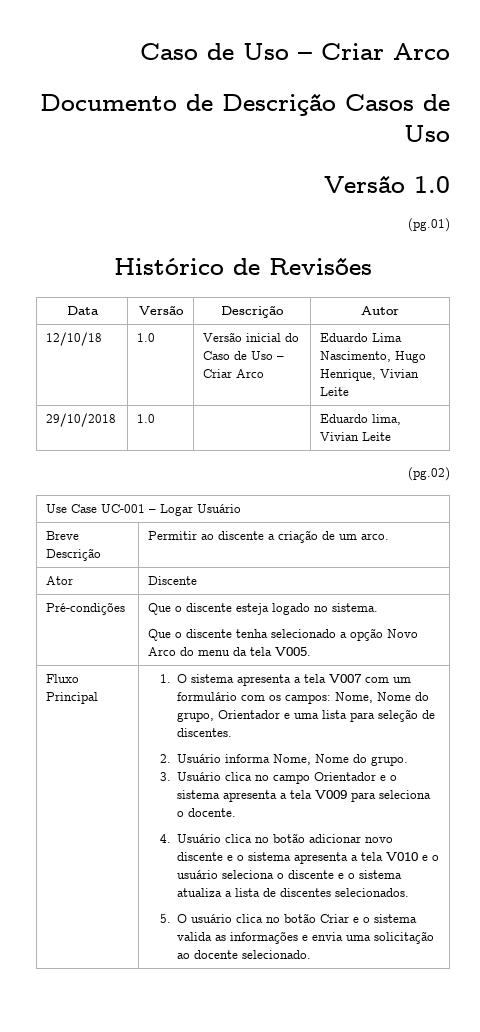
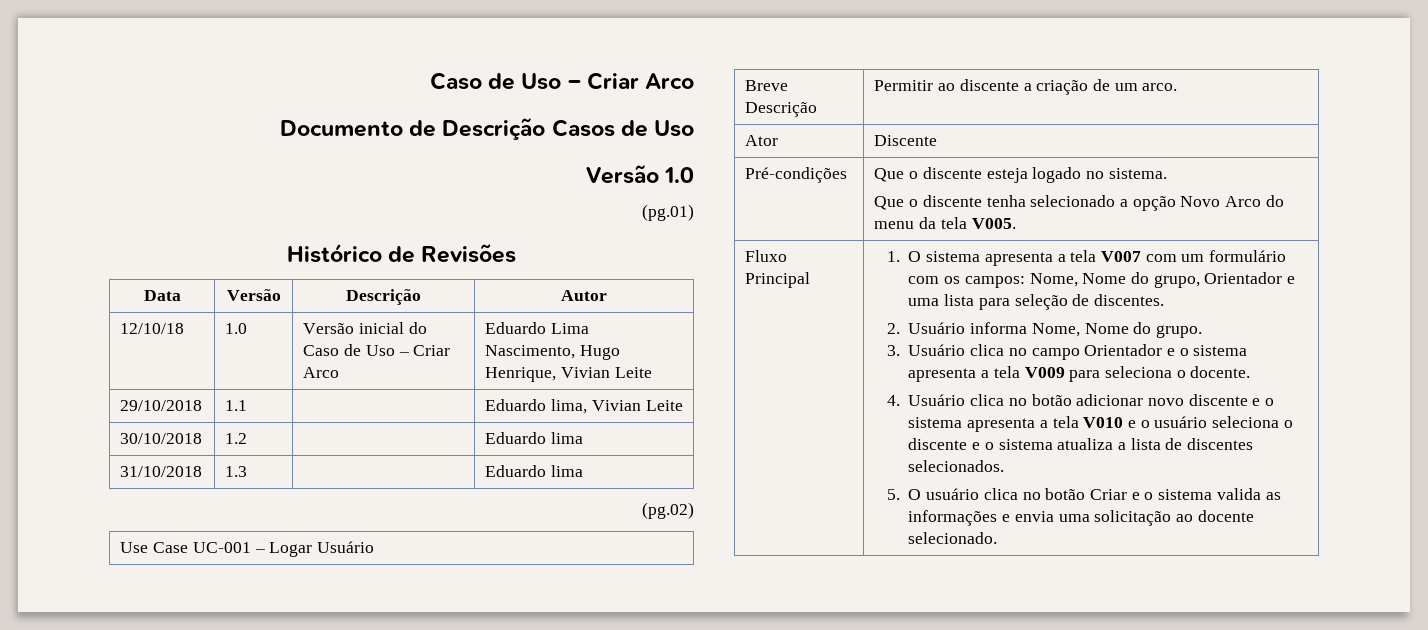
- 29/10/2018 | 1.0 | | Eduardo lima, Vivian Leite
+ 29/10/2018 | 1.1 | | Eduardo lima, Vivian Leite
+ 30/10/2018 | 1.2 | | Eduardo lima
+ 31/10/2018 | 1.3 | | Eduardo lima

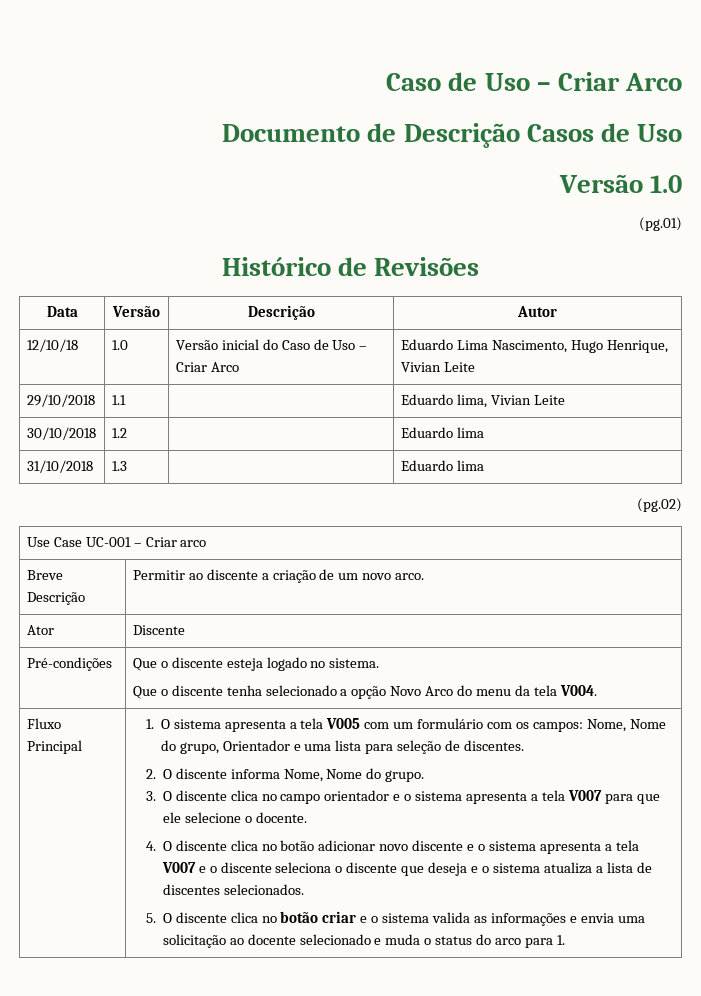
- Use Case UC-001 – Logar Usuário
+ Use Case UC-001 – Criar arco
- Breve Descrição | Permitir ao discente a criação de um arco.
+ Breve Descrição | Permitir ao discente a criação de um novo arco.
  Pré-condições | Que o discente esteja logado no sistema.
- Que o discente tenha selecionado a opção Novo Arco do menu da tela V005.
+ Que o discente tenha selecionado a opção Novo Arco do menu da tela V004.
- 1. O sistema apresenta a tela V007 com um formulário com os campos: Nome, Nome do grupo, Orientador e uma lista para seleção de discentes.
+ 1. O sistema apresenta a tela V005 com um formulário com os campos: Nome, Nome do grupo, Orientador e uma lista para seleção de discentes.
- 2. Usuário informa Nome, Nome do grupo.
+ 2. O discente informa Nome, Nome do grupo.
- 3. Usuário clica no campo Orientador e o sistema apresenta a tela V009 para seleciona o docente.
+ 3. O discente clica no campo orientador e o sistema apresenta a tela V007 para que ele selecione o docente.
- 4. Usuário clica no botão adicionar novo discente e o sistema apresenta a tela V010 e o usuário seleciona o discente e o sistema atualiza a lista de discentes selecionados.
+ 4. O discente clica no botão adicionar novo discente e o sistema apresenta a tela V007 e o discente seleciona o discente que deseja e o sistema atualiza a lista de discentes selecionados.
- 5. O usuário clica no botão Criar e o sistema valida as informações e envia uma solicitação ao docente selecionado.
+ 5. O discente clica no botão criar e o sistema valida as informações e envia uma solicitação ao docente selecionado e muda o status do arco para 1.

